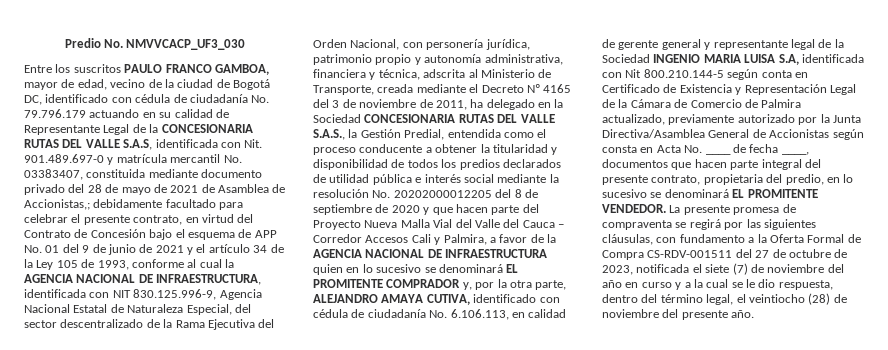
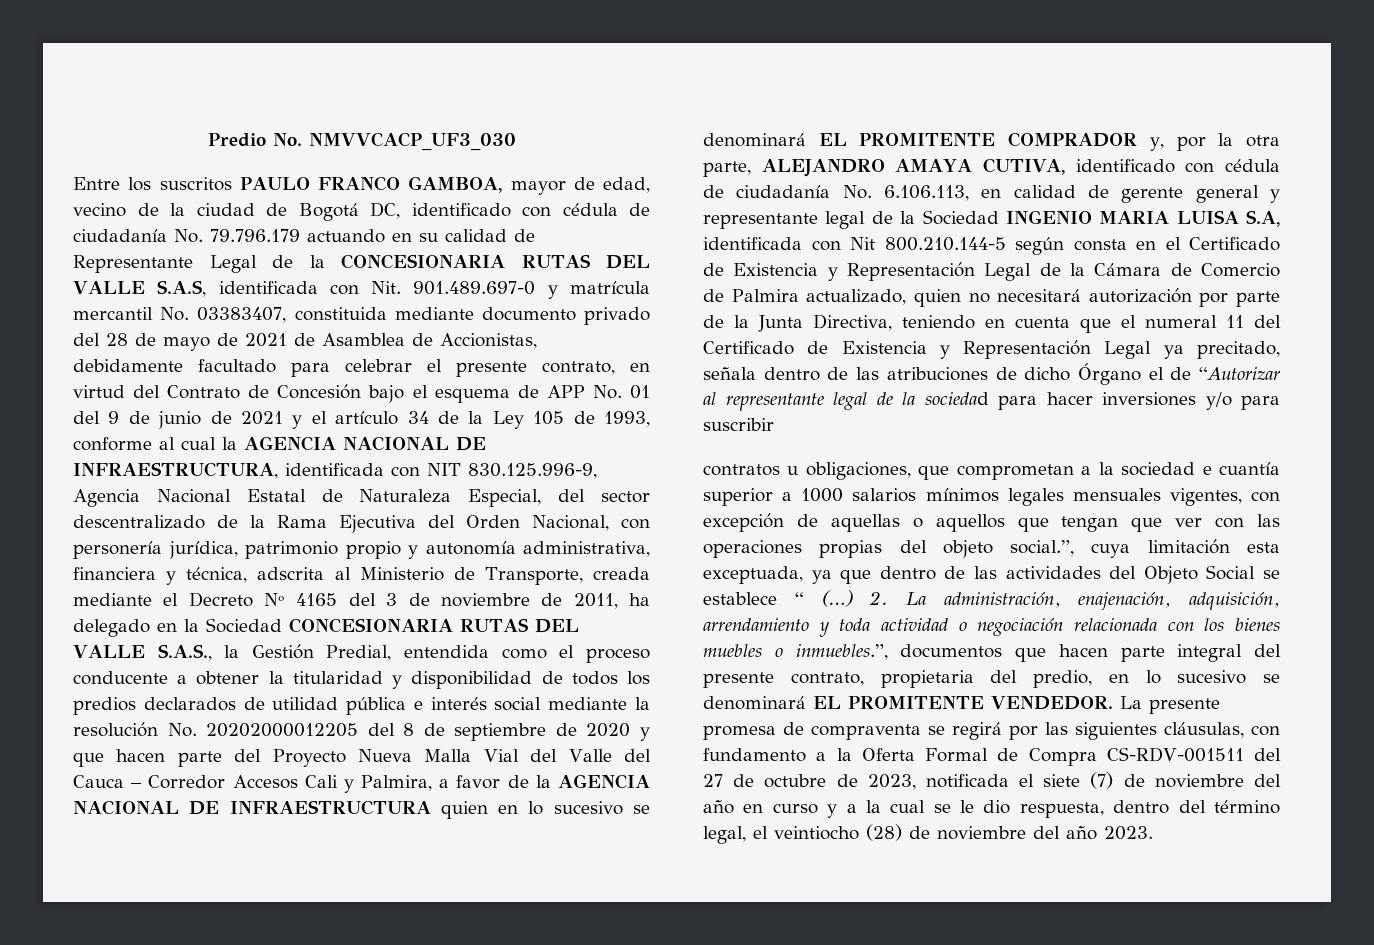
- Entre los suscritos PAULO FRANCO GAMBOA, mayor de edad, vecino de la ciudad de Bogotá DC, identificado con cédula de ciudadanía No. 79.796.179 actuando en su calidad de Representante Legal de la CONCESIONARIA RUTAS DEL VALLE S.A.S, identificada con Nit. 901.489.697-0 y matrícula mercantil No. 03383407, constituida mediante documento privado del 28 de mayo de 2021 de Asamblea de Accionistas,; debidamente facultado para celebrar el presente contrato, en virtud del Contrato de Concesión bajo el esquema de APP No. 01 del 9 de junio de 2021 y el artículo 34 de la Ley 105 de 1993, conforme al cual la AGENCIA NACIONAL DE INFRAESTRUCTURA, identificada con NIT 830.125.996-9, Agencia Nacional Estatal de Naturaleza Especial, del sector descentralizado de la Rama Ejecutiva del Orden Nacional, con personería jurídica, patrimonio propio y autonomía administrativa, financiera y técnica, adscrita al Ministerio de Transporte, creada mediante el Decreto Nº 4165 del 3 de noviembre de 2011, ha delegado en la Sociedad CONCESIONARIA RUTAS DEL VALLE S.A.S., la Gestión Predial, entendida como el proceso conducente a obtener la titularidad y disponibilidad de todos los predios declarados de utilidad pública e interés social mediante la resolución No. 20202000012205 del 8 de septiembre de 2020 y que hacen parte del Proyecto Nueva Malla Vial del Valle del Cauca – Corredor Accesos Cali y Palmira, a favor de la AGENCIA NACIONAL DE INFRAESTRUCTURA quien en lo sucesivo se denominará EL PROMITENTE COMPRADOR y, por la otra parte, ALEJANDRO AMAYA CUTIVA, identificado con cédula de ciudadanía No. 6.106.113, en calidad de gerente general y representante legal de la Sociedad INGENIO MARIA LUISA S.A, identificada con Nit 800.210.144-5 según conta en Certificado de Existencia y Representación Legal de la Cámara de Comercio de Palmira actualizado, previamente autorizado por la Junta Directiva/Asamblea General de Accionistas según consta en Acta No. ____ de fecha ____, documentos que hacen parte integral del presente contrato, propietaria del predio, en lo sucesivo se denominará EL PROMITENTE VENDEDOR.
+ Entre los suscritos PAULO FRANCO GAMBOA, mayor de edad, vecino de la ciudad de Bogotá DC, identificado con cédula de ciudadanía No. 79.796.179 actuando en su calidad de Representante Legal de la CONCESIONARIA RUTAS DEL VALLE S.A.S, identificada con Nit. 901.489.697-0 y matrícula mercantil No. 03383407, constituida mediante documento privado del 28 de mayo de 2021 de Asamblea de Accionistas, debidamente facultado para celebrar el presente contrato, en virtud del Contrato de Concesión bajo el esquema de APP No. 01 del 9 de junio de 2021 y el artículo 34 de la Ley 105 de 1993, conforme al cual la AGENCIA NACIONAL DE INFRAESTRUCTURA, identificada con NIT 830.125.996-9, Agencia Nacional Estatal de Naturaleza Especial, del sector descentralizado de la Rama Ejecutiva del Orden Nacional, con personería jurídica, patrimonio propio y autonomía administrativa, financiera y técnica, adscrita al Ministerio de Transporte, creada mediante el Decreto Nº 4165 del 3 de noviembre de 2011, ha delegado en la Sociedad CONCESIONARIA RUTAS DEL VALLE S.A.S., la Gestión Predial, entendida como el proceso conducente a obtener la titularidad y disponibilidad de todos los predios declarados de utilidad pública e interés social mediante la resolución No. 20202000012205 del 8 de septiembre de 2020 y que hacen parte del Proyecto Nueva Malla Vial del Valle del Cauca – Corredor Accesos Cali y Palmira, a favor de la AGENCIA NACIONAL DE INFRAESTRUCTURA quien en lo sucesivo se denominará EL PROMITENTE COMPRADOR y, por la otra parte, ALEJANDRO AMAYA CUTIVA, identificado con cédula de ciudadanía No. 6.106.113, en calidad de gerente general y representante legal de la Sociedad INGENIO MARIA LUISA S.A, identificada con Nit 800.210.144-5 según consta en el Certificado de Existencia y Representación Legal de la Cámara de Comercio de Palmira actualizado, quien no necesitará autorización por parte de la Junta Directiva, teniendo en cuenta que el numeral 11 del Certificado de Existencia y Representación Legal ya precitado, señala dentro de las atribuciones de dicho Órgano el de “Autorizar al representante legal de la sociedad para hacer inversiones y/o para suscribir
+ contratos u obligaciones, que comprometan a la sociedad e cuantía superior a 1000 salarios mínimos legales mensuales vigentes, con excepción de aquellas o aquellos que tengan que ver con las operaciones propias del objeto social.”, cuya limitación esta exceptuada, ya que dentro de las actividades del Objeto Social se establece “ (…) 2. La administración, enajenación, adquisición, arrendamiento y toda actividad o negociación relacionada con los bienes muebles o inmuebles.”, documentos que hacen parte integral del presente contrato, propietaria del predio, en lo sucesivo se denominará EL PROMITENTE VENDEDOR.
- La presente promesa de compraventa se regirá por las siguientes cláusulas, con fundamento a la Oferta Formal de Compra CS-RDV-001511 del 27 de octubre de 2023, notificada el siete (7) de noviembre del año en curso y a la cual se le dio respuesta, dentro del término legal, el veintiocho (28) de noviembre del presente año.
+ La presente promesa de compraventa se regirá por las siguientes cláusulas, con fundamento a la Oferta Formal de Compra CS-RDV-001511 del 27 de octubre de 2023, notificada el siete (7) de noviembre del año en curso y a la cual se le dio respuesta, dentro del término legal, el veintiocho (28) de noviembre del año 2023.

